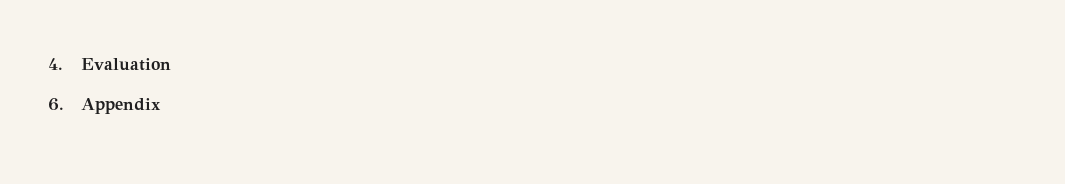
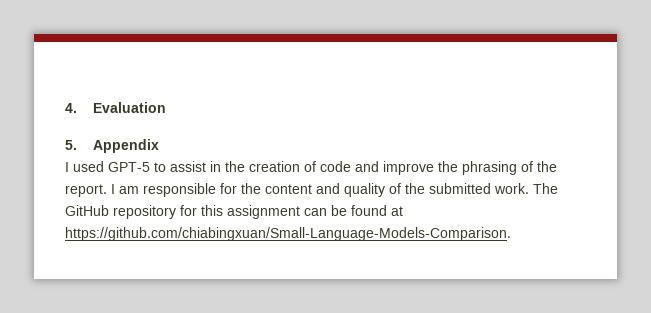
- 6. Appendix
+ 5. Appendix
+ I used GPT-5 to assist in the creation of code and improve the phrasing of the report. I am responsible for the content and quality of the submitted work. The GitHub repository for this assignment can be found at https://github.com/chiabingxuan/Small-Language-Models-Comparison.

